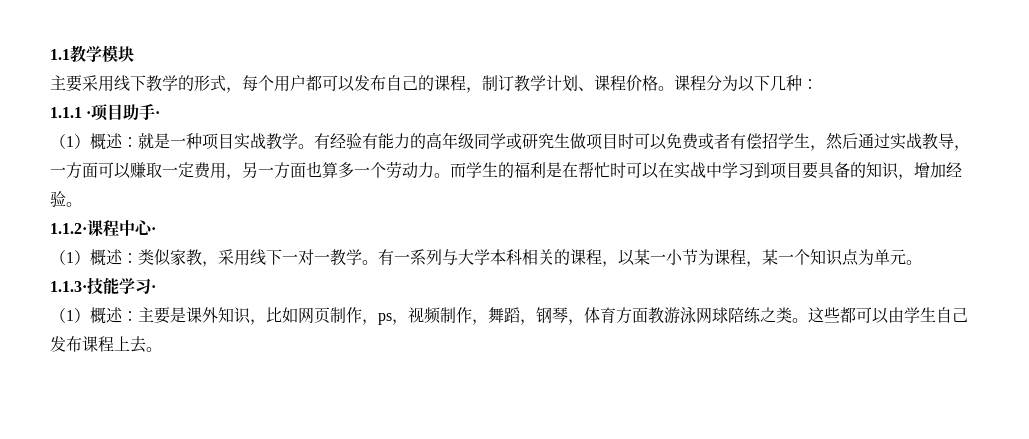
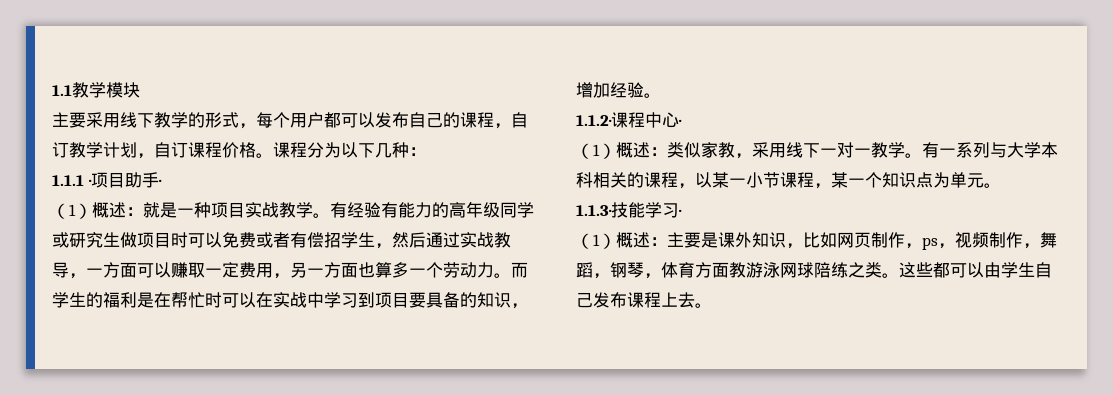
- 主要采用线下教学的形式，每个用户都可以发布自己的课程，制订教学计划、课程价格。
+ 主要采用线下教学的形式，每个用户都可以发布自己的课程，自订教学计划，自订课程价格。
- 有一系列与大学本科相关的课程，以某一小节为课程，某一个知识点为单元。
+ 有一系列与大学本科相关的课程，以某一小节课程，某一个知识点为单元。

